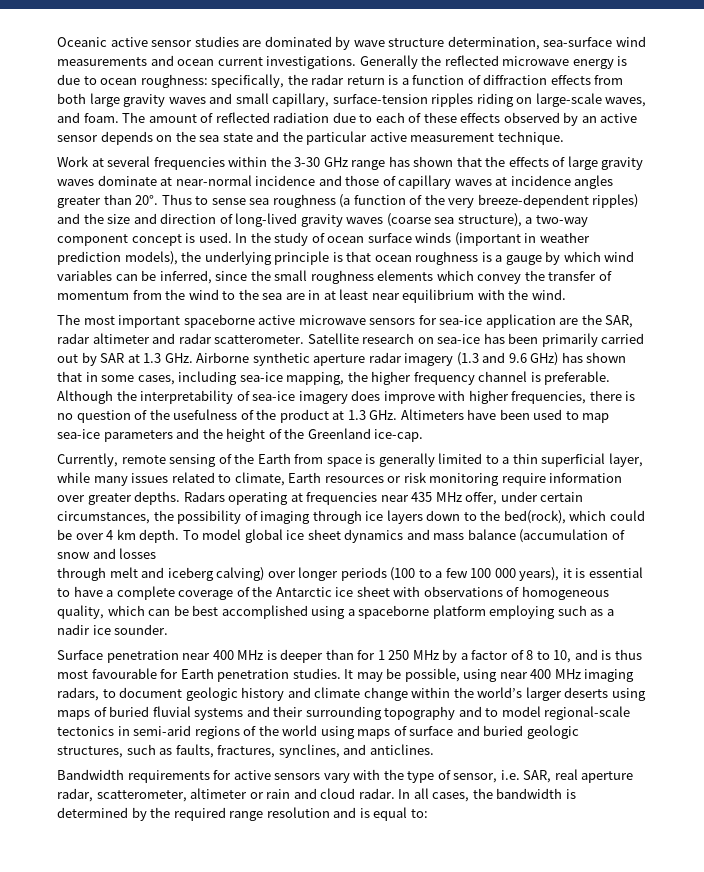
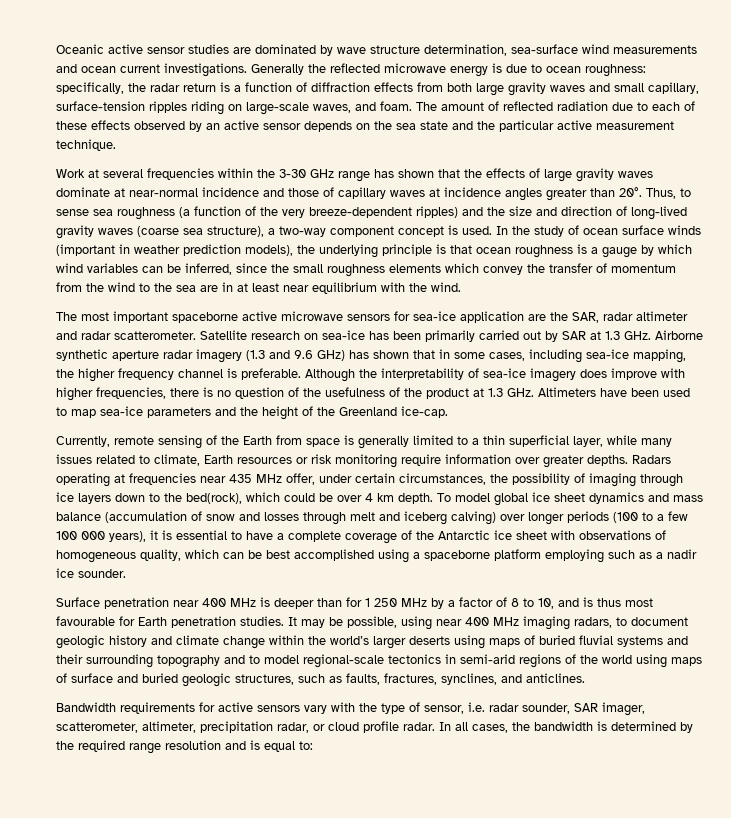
- Thus to sense sea roughness (a function of the very breeze-dependent ripples) and the size and direction of long-lived gravity waves (coarse sea structure), a two-way component concept is used.
+ Thus, to sense sea roughness (a function of the very breeze-dependent ripples) and the size and direction of long-lived gravity waves (coarse sea structure), a two-way component concept is used.
- To model global ice sheet dynamics and mass balance (accumulation of snow and losses
- through melt and iceberg calving) over longer periods (100 to a few 100 000 years), it is essential to have a complete coverage of the Antarctic ice sheet with observations of homogeneous quality, which can be best accomplished using a spaceborne platform employing such as a nadir ice sounder.
+ To model global ice sheet dynamics and mass balance (accumulation of snow and losses through melt and iceberg calving) over longer periods (100 to a few 100 000 years), it is essential to have a complete coverage of the Antarctic ice sheet with observations of homogeneous quality, which can be best accomplished using a spaceborne platform employing such as a nadir ice sounder.
- Bandwidth requirements for active sensors vary with the type of sensor, i.e. SAR, real aperture radar, scatterometer, altimeter or rain and cloud radar.
+ Bandwidth requirements for active sensors vary with the type of sensor, i.e. radar sounder, SAR imager, scatterometer, altimeter, precipitation radar, or cloud profile radar.

